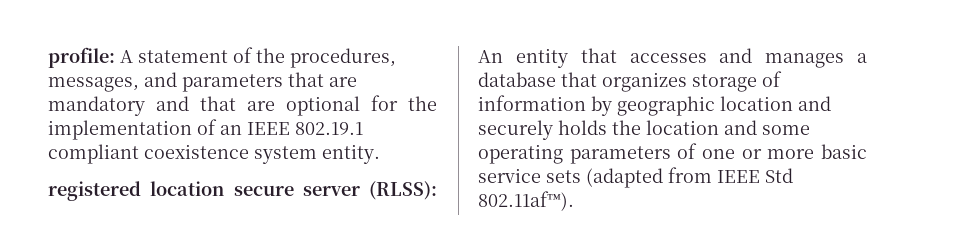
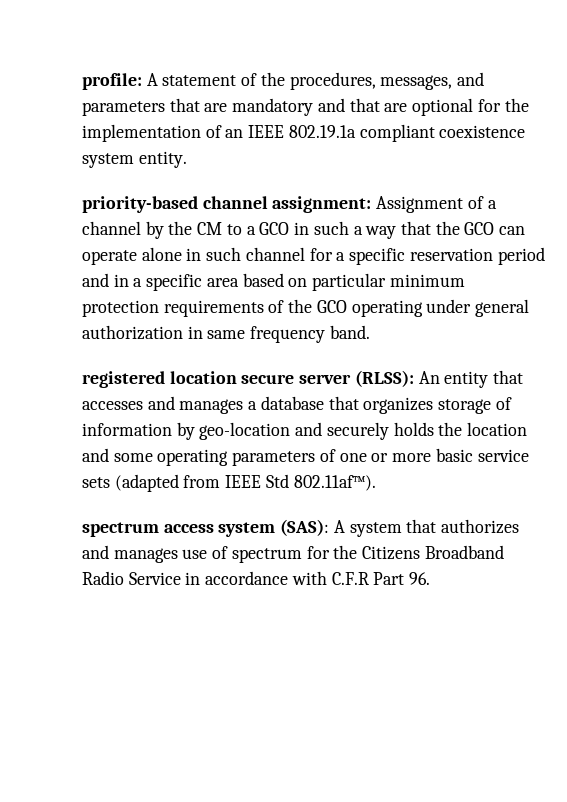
- profile: A statement of the procedures, messages, and parameters that are mandatory and that are optional for the implementation of an IEEE 802.19.1 compliant coexistence system entity.
+ profile: A statement of the procedures, messages, and parameters that are mandatory and that are optional for the implementation of an IEEE 802.19.1a compliant coexistence system entity.
+ priority-based channel assignment: Assignment of a channel by the CM to a GCO in such a way that the GCO can operate alone in such channel for a specific reservation period and in a specific area based on particular minimum protection requirements of the GCO operating under general authorization in same frequency band.
- registered location secure server (RLSS): An entity that accesses and manages a database that organizes storage of information by geographic location and securely holds the location and some operating parameters of one or more basic service sets (adapted from IEEE Std 802.11af™).
+ registered location secure server (RLSS): An entity that accesses and manages a database that organizes storage of information by geo-location and securely holds the location and some operating parameters of one or more basic service sets (adapted from IEEE Std 802.11af™).
+ spectrum access system (SAS): A system that authorizes and manages use of spectrum for the Citizens Broadband Radio Service in accordance with C.F.R Part 96.

